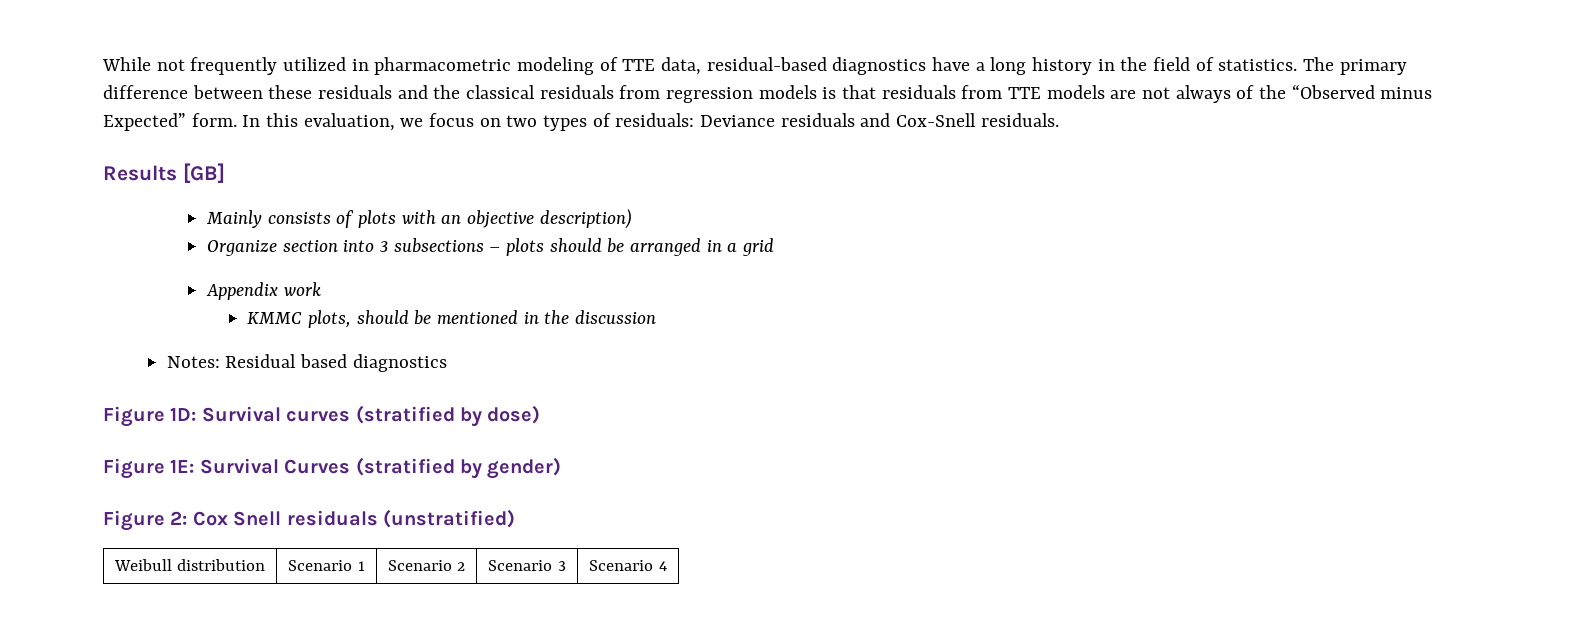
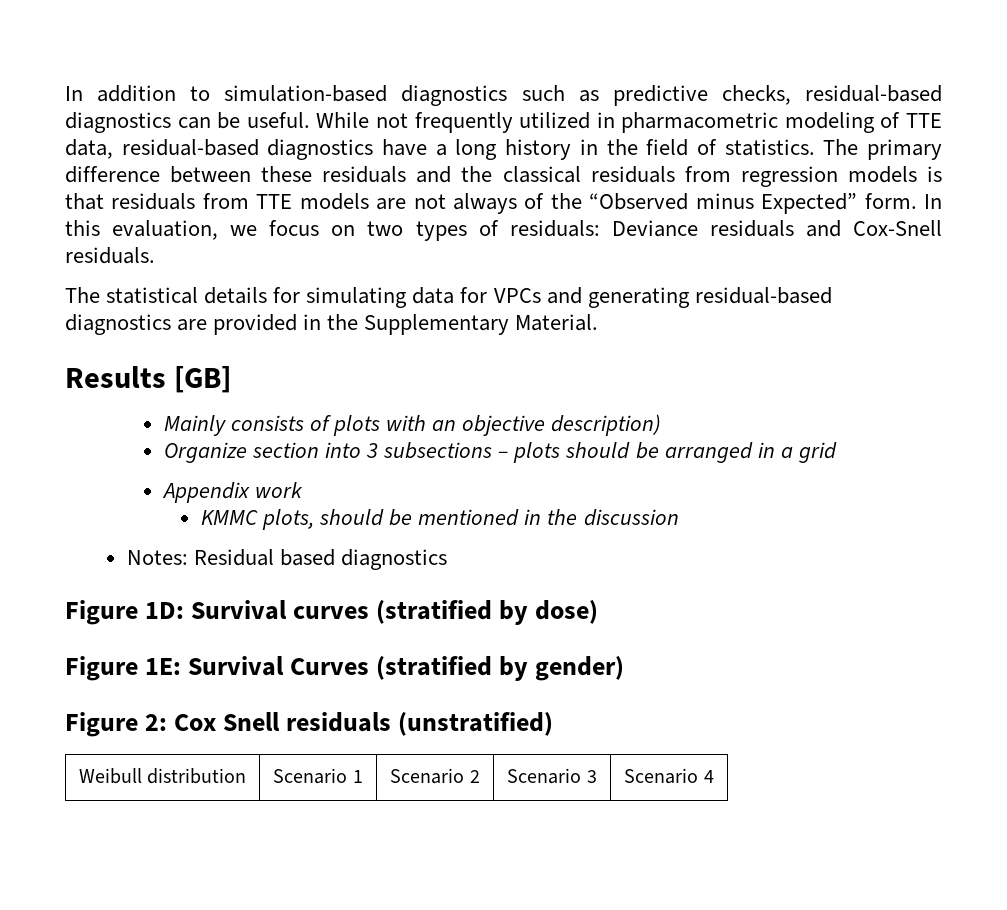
+ In addition to simulation-based diagnostics such as predictive checks, residual-based diagnostics can be useful.
+ The statistical details for simulating data for VPCs and generating residual-based diagnostics are provided in the Supplementary Material.

